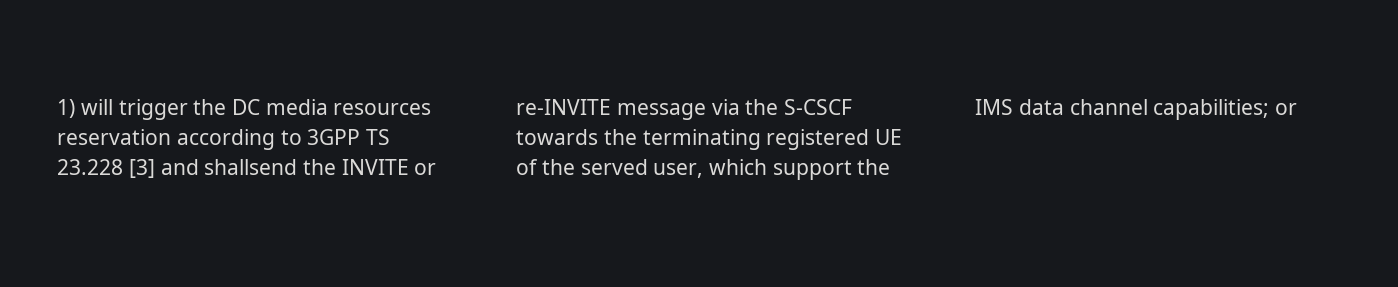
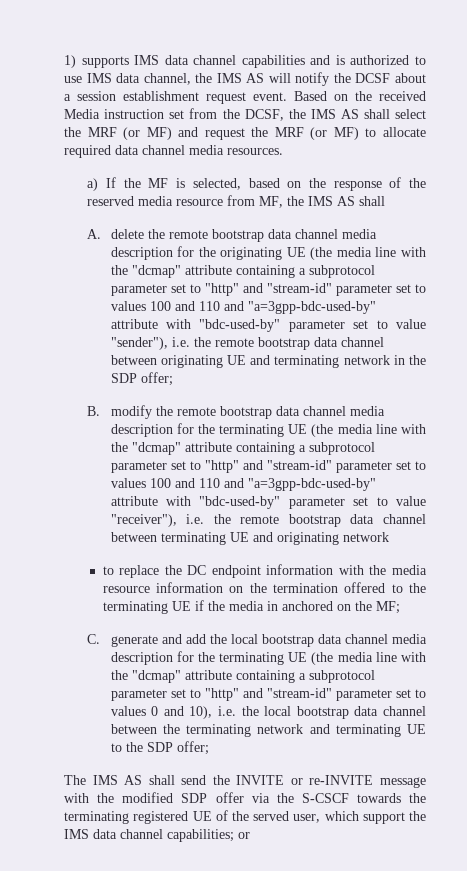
- 1) will trigger the DC media resources reservation according to 3GPP TS 23.228 [3] and shallsend the INVITE or re-INVITE message via the S-CSCF towards the terminating registered UE of the served user, which support the IMS data channel capabilities; or
+ 1) supports IMS data channel capabilities and is authorized to use IMS data channel, the IMS AS will notify the DCSF about a session establishment request event. Based on the received Media instruction set from the DCSF, the IMS AS shall select the MRF (or MF) and request the MRF (or MF) to allocate required data channel media resources.
+ a) If the MF is selected, based on the response of the reserved media resource from MF, the IMS AS shall
+ A. delete the remote bootstrap data channel media description for the originating UE (the media line with the "dcmap" attribute containing a subprotocol parameter set to "http" and "stream-id" parameter set to values 100 and 110 and "a=3gpp-bdc-used-by" attribute with "bdc-used-by" parameter set to value "sender"), i.e. the remote bootstrap data channel between originating UE and terminating network in the SDP offer;
+ B. modify the remote bootstrap data channel media description for the terminating UE (the media line with the "dcmap" attribute containing a subprotocol parameter set to "http" and "stream-id" parameter set to values 100 and 110 and "a=3gpp-bdc-used-by" attribute with "bdc-used-by" parameter set to value "receiver"), i.e. the remote bootstrap data channel between terminating UE and originating network
+ to replace the DC endpoint information with the media resource information on the termination offered to the terminating UE if the media in anchored on the MF;
+ C. generate and add the local bootstrap data channel media description for the terminating UE (the media line with the "dcmap" attribute containing a subprotocol parameter set to "http" and "stream-id" parameter set to values 0 and 10), i.e. the local bootstrap data channel between the terminating network and terminating UE to the SDP offer;
+ The IMS AS shall send the INVITE or re-INVITE message with the modified SDP offer via the S-CSCF towards the terminating registered UE of the served user, which support the IMS data channel capabilities; or

